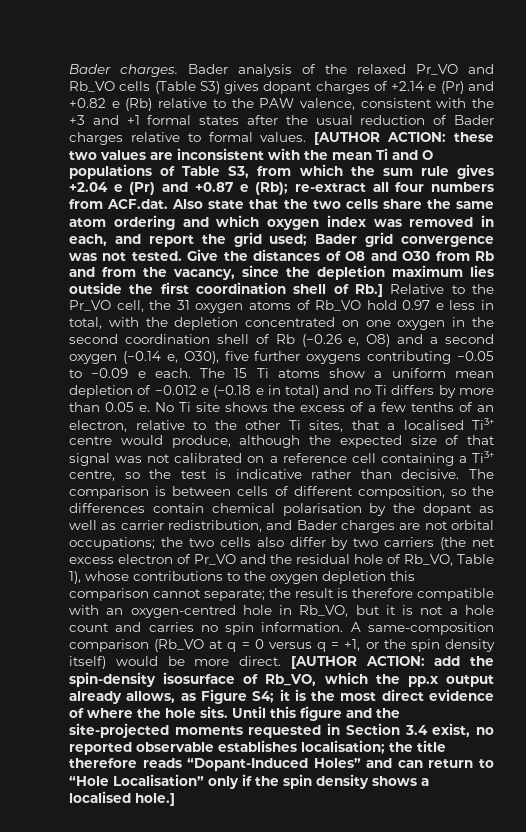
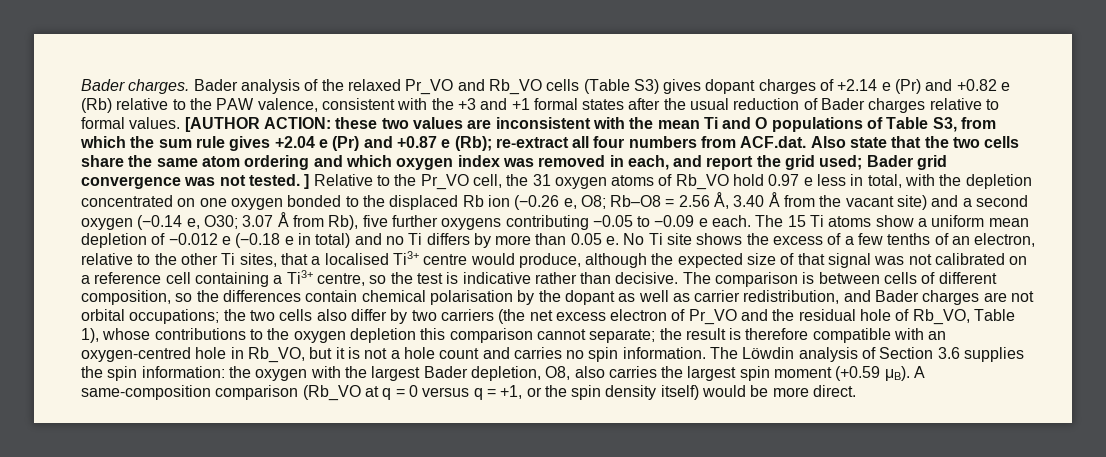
- Bader grid convergence was not tested. Give the distances of O8 and O30 from Rb and from the vacancy, since the depletion maximum lies outside the first coordination shell of Rb.] Relative to the Pr_VO cell, the 31 oxygen atoms of Rb_VO hold 0.97 e less in total, with the depletion concentrated on one oxygen in the second coordination shell of Rb (−0.26 e, O8) and a second oxygen (−0.14 e, O30), five further oxygens contributing −0.05 to −0.09 e each.
+ Bader grid convergence was not tested. ] Relative to the Pr_VO cell, the 31 oxygen atoms of Rb_VO hold 0.97 e less in total, with the depletion concentrated on one oxygen bonded to the displaced Rb ion (−0.26 e, O8; Rb–O8 = 2.56 Å, 3.40 Å from the vacant site) and a second oxygen (−0.14 e, O30; 3.07 Å from Rb), five further oxygens contributing −0.05 to −0.09 e each.
+ The Löwdin analysis of Section 3.6 supplies the spin information: the oxygen with the largest Bader depletion, O8, also carries the largest spin moment (+0.59 μB).
- [AUTHOR ACTION: add the spin-density isosurface of Rb_VO, which the pp.x output already allows, as Figure S4; it is the most direct evidence of where the hole sits. Until this figure and the site-projected moments requested in Section 3.4 exist, no reported observable establishes localisation; the title therefore reads “Dopant-Induced Holes” and can return to “Hole Localisation” only if the spin density shows a localised hole.]

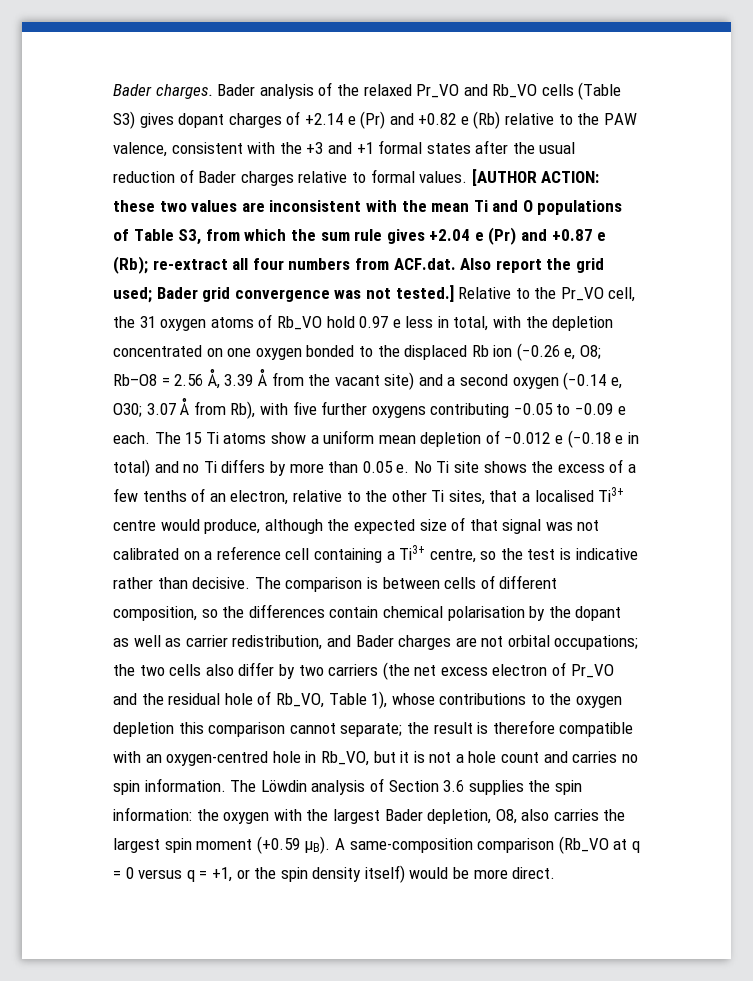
- re-extract all four numbers from ACF.dat. Also state that the two cells share the same atom ordering and which oxygen index was removed in each, and report the grid used;
+ re-extract all four numbers from ACF.dat. Also report the grid used;
- Bader grid convergence was not tested. ] Relative to the Pr_VO cell, the 31 oxygen atoms of Rb_VO hold 0.97 e less in total, with the depletion concentrated on one oxygen bonded to the displaced Rb ion (−0.26 e, O8;
+ Bader grid convergence was not tested.] Relative to the Pr_VO cell, the 31 oxygen atoms of Rb_VO hold 0.97 e less in total, with the depletion concentrated on one oxygen bonded to the displaced Rb ion (−0.26 e, O8;
- Rb–O8 = 2.56 Å, 3.40 Å from the vacant site) and a second oxygen (−0.14 e, O30;
+ Rb–O8 = 2.56 Å, 3.39 Å from the vacant site) and a second oxygen (−0.14 e, O30;
- 3.07 Å from Rb), five further oxygens contributing −0.05 to −0.09 e each.
+ 3.07 Å from Rb), with five further oxygens contributing −0.05 to −0.09 e each.

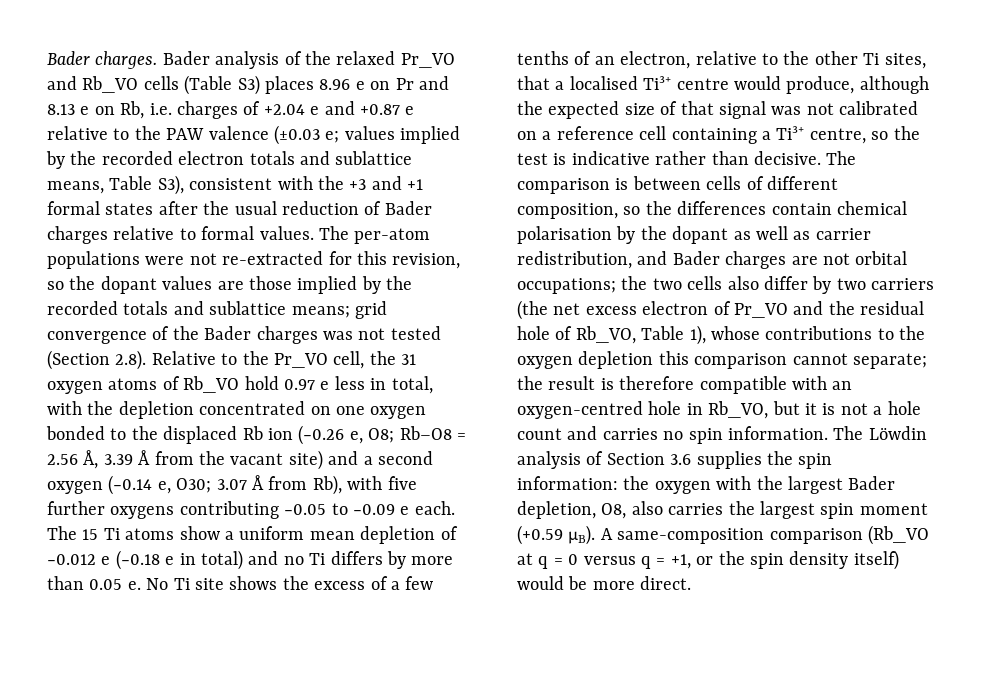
- Bader analysis of the relaxed Pr_VO and Rb_VO cells (Table S3) gives dopant charges of +2.14 e (Pr) and +0.82 e (Rb) relative to the PAW valence, consistent with the +3 and +1 formal states after the usual reduction of Bader charges relative to formal values.
+ Bader analysis of the relaxed Pr_VO and Rb_VO cells (Table S3) places 8.96 e on Pr and 8.13 e on Rb, i.e. charges of +2.04 e and +0.87 e relative to the PAW valence (±0.03 e; values implied by the recorded electron totals and sublattice means, Table S3), consistent with the +3 and +1 formal states after the usual reduction of Bader charges relative to formal values.
- [AUTHOR ACTION: these two values are inconsistent with the mean Ti and O populations of Table S3, from which the sum rule gives +2.04 e (Pr) and +0.87 e (Rb); re-extract all four numbers from ACF.dat. Also report the grid used; Bader grid convergence was not tested.] Relative to the Pr_VO cell, the 31 oxygen atoms of Rb_VO hold 0.97 e less in total, with the depletion concentrated on one oxygen bonded to the displaced Rb ion (−0.26 e, O8;
+ The per-atom populations were not re-extracted for this revision, so the dopant values are those implied by the recorded totals and sublattice means; grid convergence of the Bader charges was not tested (Section 2.8). Relative to the Pr_VO cell, the 31 oxygen atoms of Rb_VO hold 0.97 e less in total, with the depletion concentrated on one oxygen bonded to the displaced Rb ion (−0.26 e, O8;

